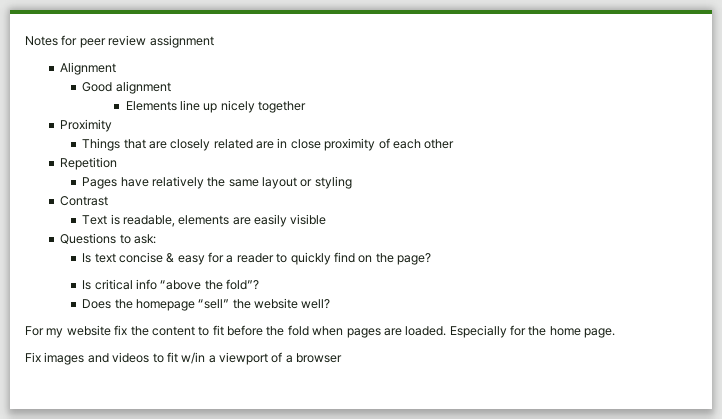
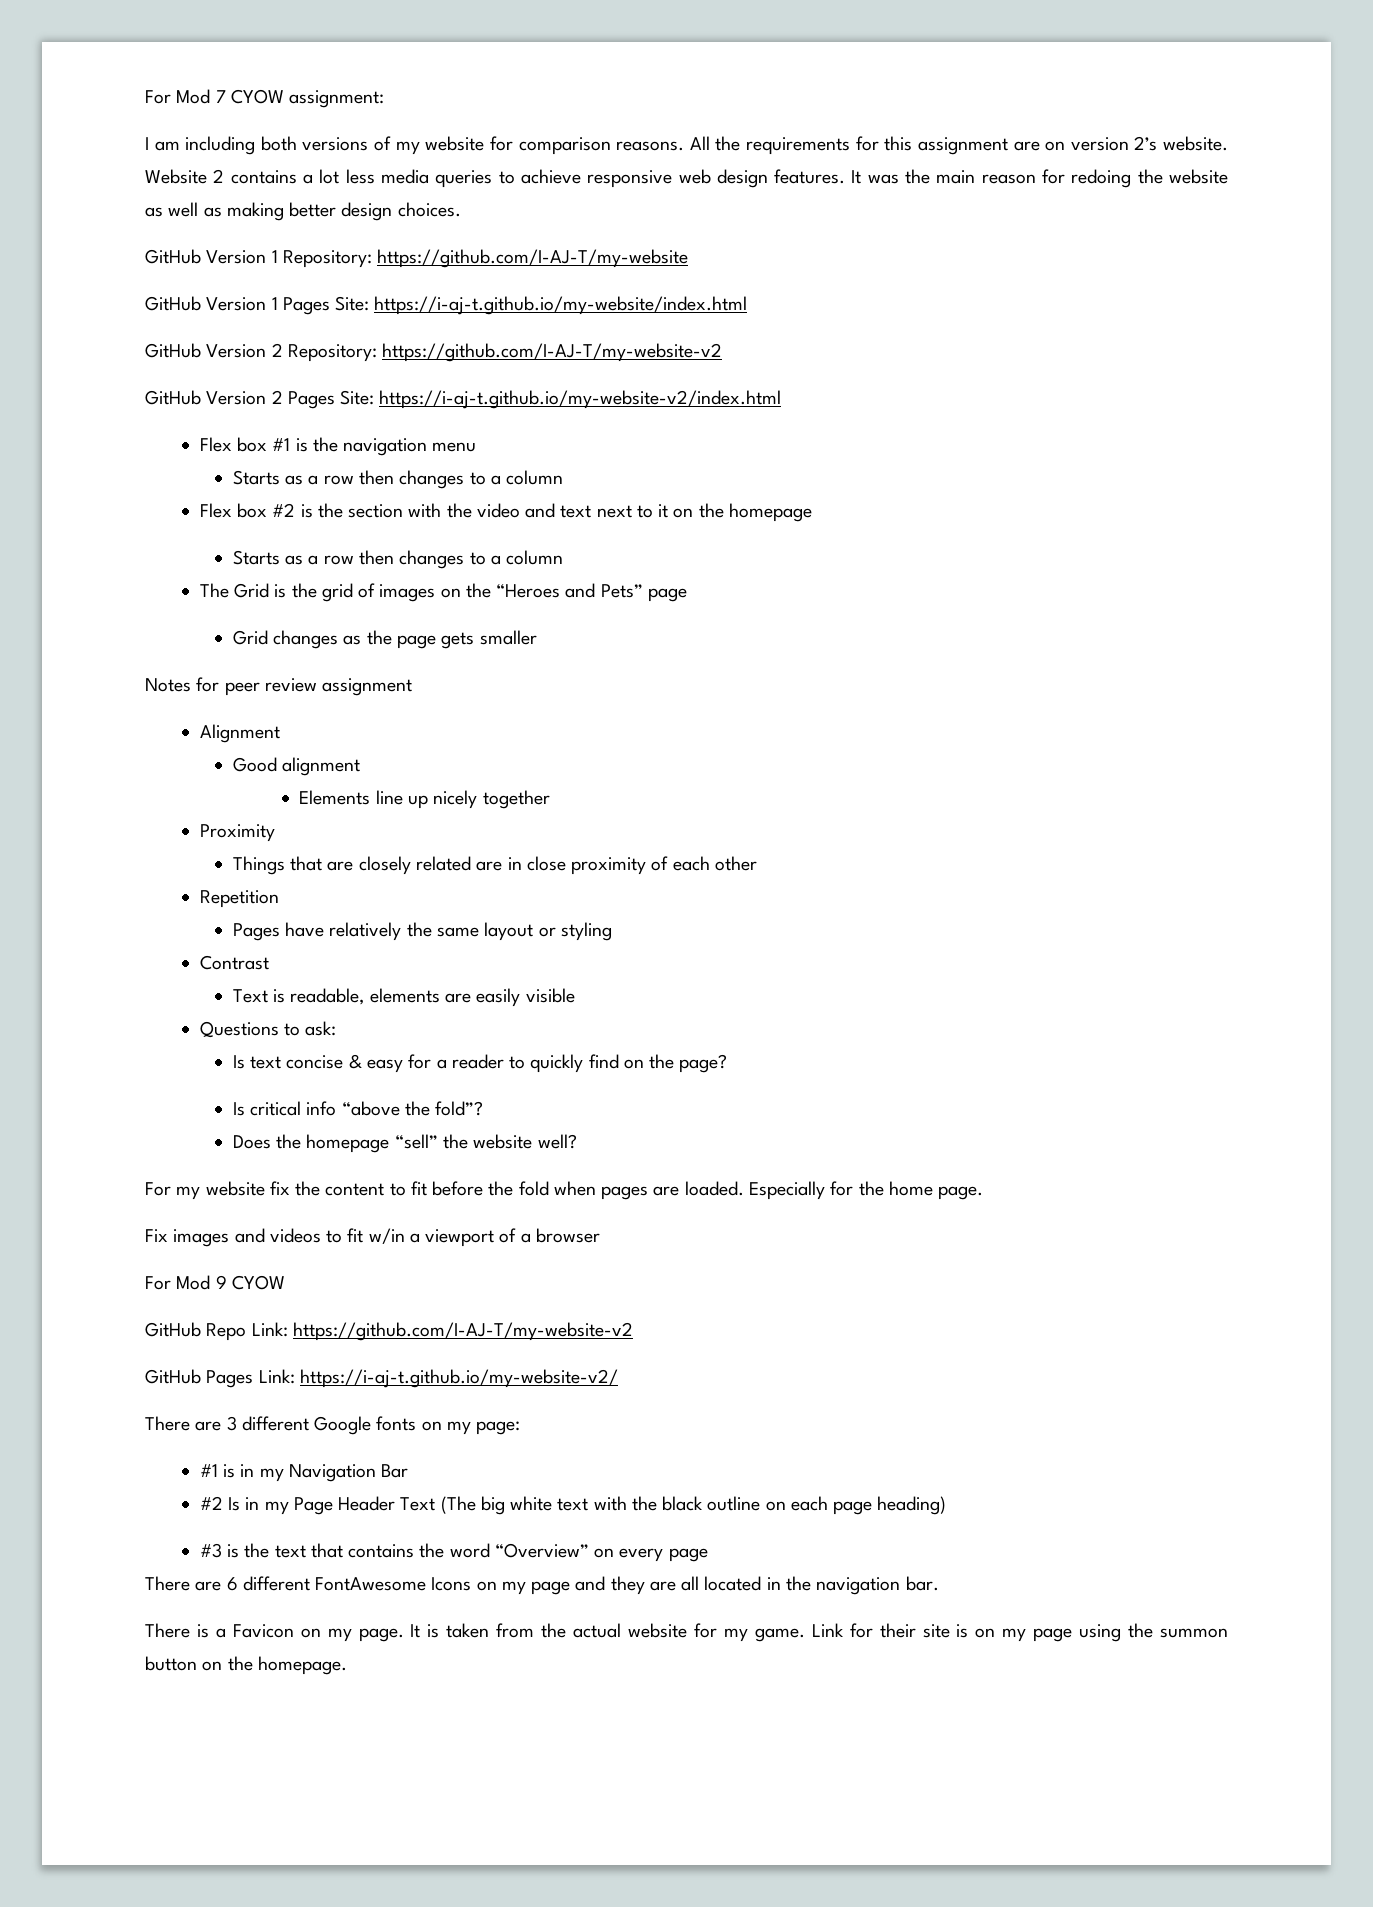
+ For Mod 7 CYOW assignment:
+ I am including both versions of my website for comparison reasons. All the requirements for this assignment are on version 2’s website. Website 2 contains a lot less media queries to achieve responsive web design features. It was the main reason for redoing the website as well as making better design choices.
+ GitHub Version 1 Repository: https://github.com/I-AJ-T/my-website
+ GitHub Version 1 Pages Site: https://i-aj-t.github.io/my-website/index.html
+ GitHub Version 2 Repository: https://github.com/I-AJ-T/my-website-v2
+ GitHub Version 2 Pages Site: https://i-aj-t.github.io/my-website-v2/index.html
+ Flex box #1 is the navigation menu
+ Starts as a row then changes to a column
+ Flex box #2 is the section with the video and text next to it on the homepage
+ Starts as a row then changes to a column
+ The Grid is the grid of images on the “Heroes and Pets” page
+ Grid changes as the page gets smaller
+ For Mod 9 CYOW
+ GitHub Repo Link: https://github.com/I-AJ-T/my-website-v2
+ GitHub Pages Link: https://i-aj-t.github.io/my-website-v2/
+ There are 3 different Google fonts on my page:
+ #1 is in my Navigation Bar
+ #2 Is in my Page Header Text (The big white text with the black outline on each page heading)
+ #3 is the text that contains the word “Overview” on every page
+ There are 6 different FontAwesome Icons on my page and they are all located in the navigation bar.
+ There is a Favicon on my page. It is taken from the actual website for my game. Link for their site is on my page using the summon button on the homepage.

